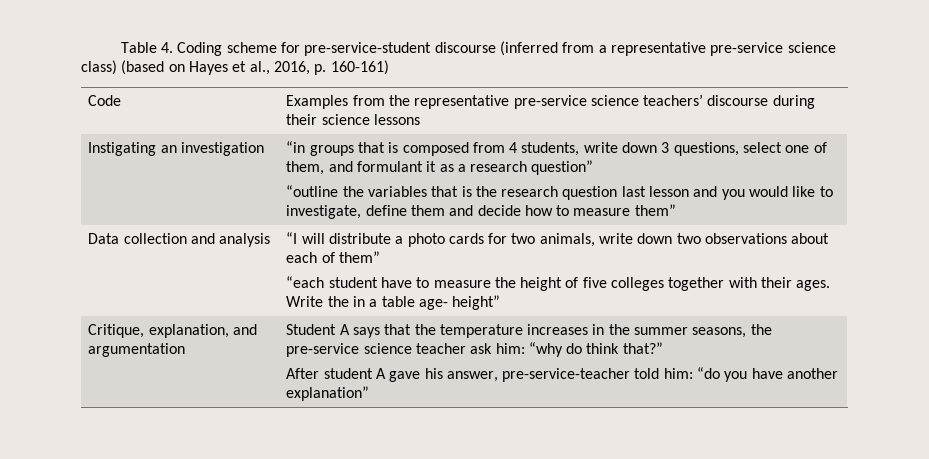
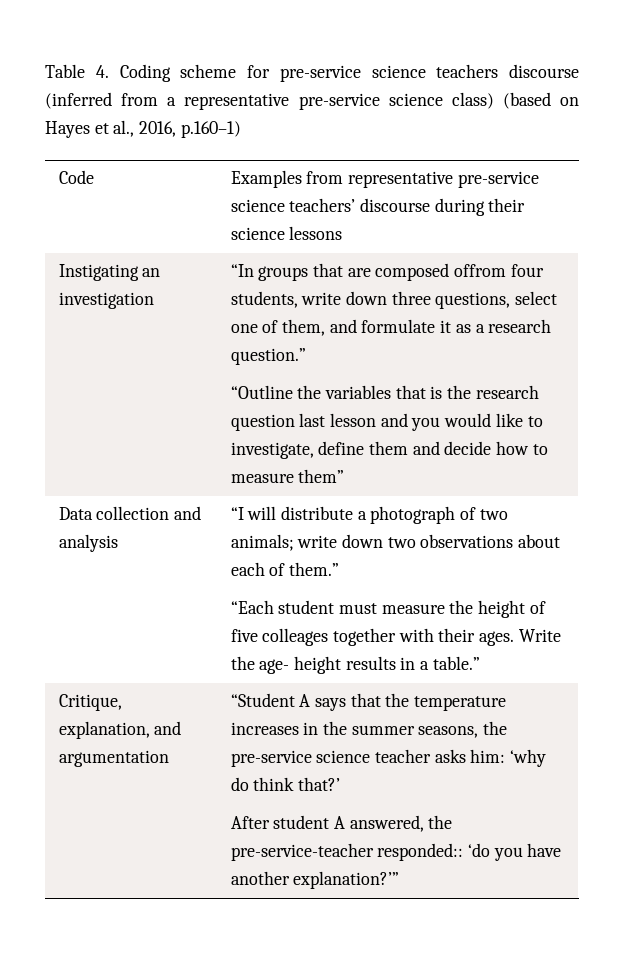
- Table 4. Coding scheme for pre-service-student discourse (inferred from a representative pre-service science class) (based on Hayes et al., 2016, p. 160-161)
+ Table 4. Coding scheme for pre-service science teachers discourse (inferred from a representative pre-service science class) (based on Hayes et al., 2016, p.160–1)
- Code | Examples from the representative pre-service science teachers’ discourse during their science lessons
+ Code | Examples from representative pre-service science teachers’ discourse during their science lessons
- “in groups that is composed from 4 students, write down 3 questions, select one of them, and formulant it as a research question”
- “outline the variables that is the research question last lesson and you would like to investigate, define them and decide how to measure them”
+ “In groups that are composed offrom four students, write down three questions, select one of them, and formulate it as a research question.”
+ “Outline the variables that is the research question last lesson and you would like to investigate, define them and decide how to measure them”
- “I will distribute a photo cards for two animals, write down two observations about each of them”
- “each student have to measure the height of five colleges together with their ages.
+ “I will distribute a photograph of two animals; write down two observations about each of them.”
+ “Each student must measure the height of five colleages together with their ages.
- Write the in a table age- height”
+ Write the age- height results in a table.”
- Critique, explanation, and argumentation | Student A says that the temperature increases in the summer seasons, the pre-service science teacher ask him: “why do think that?”
- After student A gave his answer, pre-service-teacher told him: “do you have another explanation”
+ Critique, explanation, and argumentation | “Student A says that the temperature increases in the summer seasons, the pre-service science teacher asks him: ‘why do think that?’
+ After student A answered, the pre-service-teacher responded:: ‘do you have another explanation?’”

